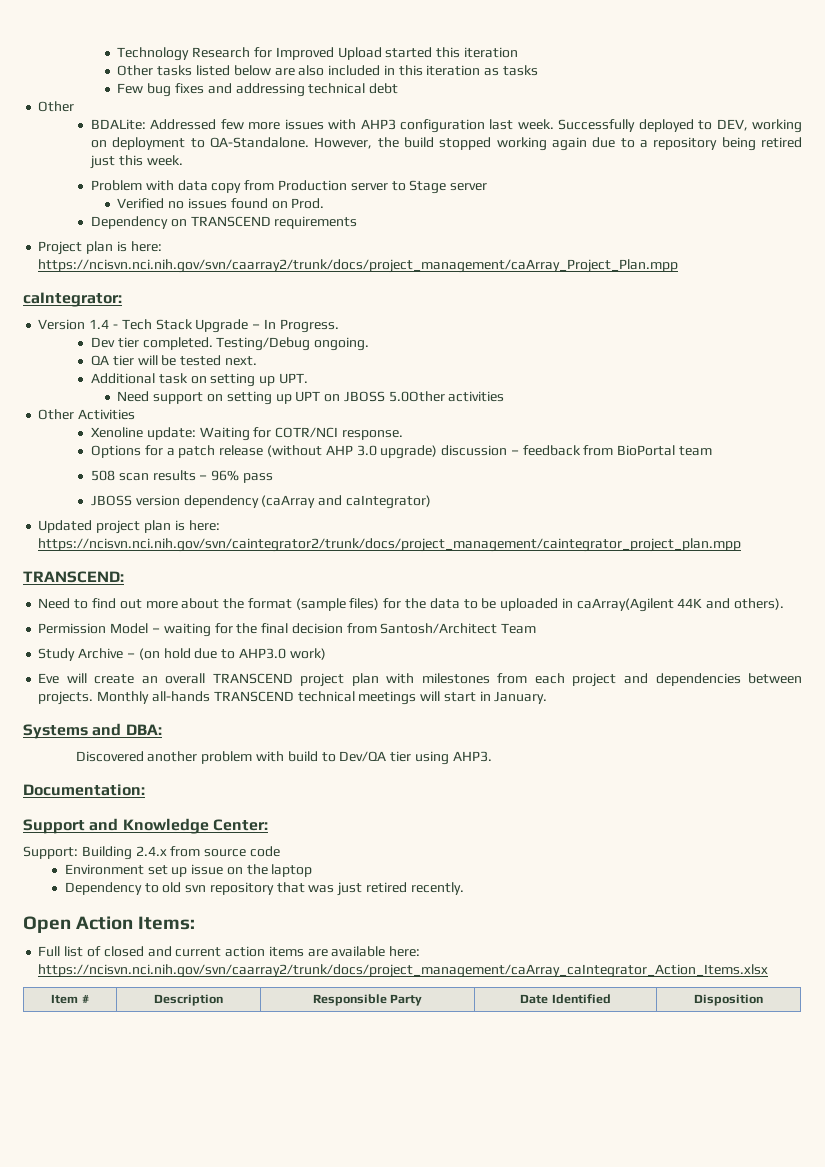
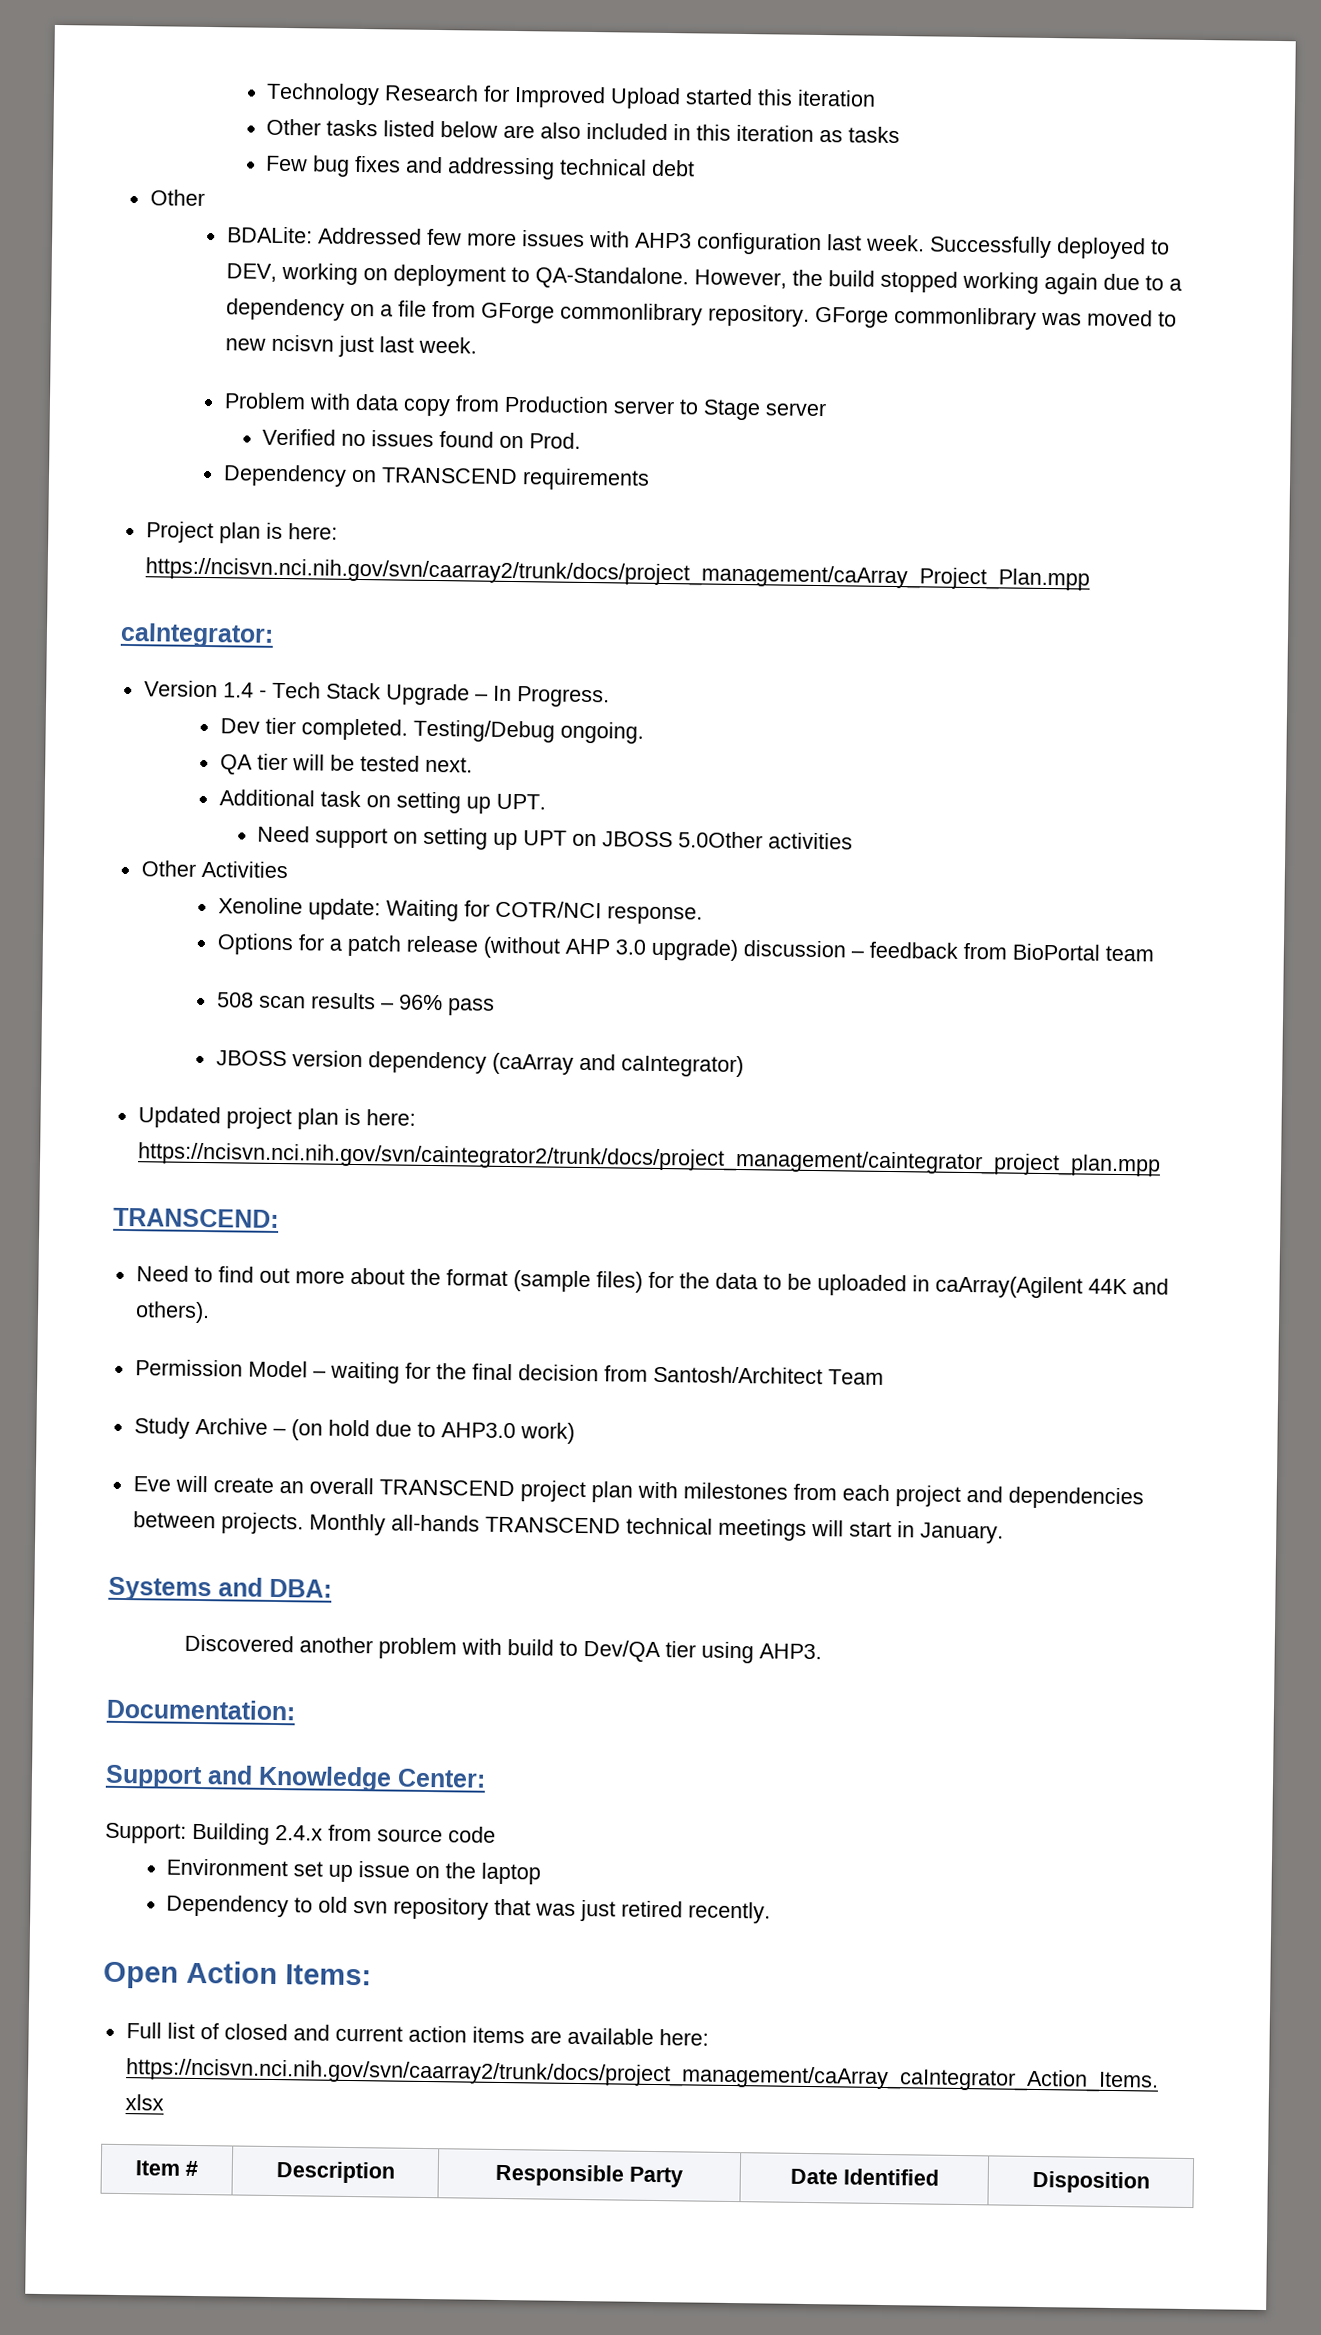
- However, the build stopped working again due to a repository being retired just this week.
+ However, the build stopped working again due to a dependency on a file from GForge commonlibrary repository. GForge commonlibrary was moved to new ncisvn just last week.

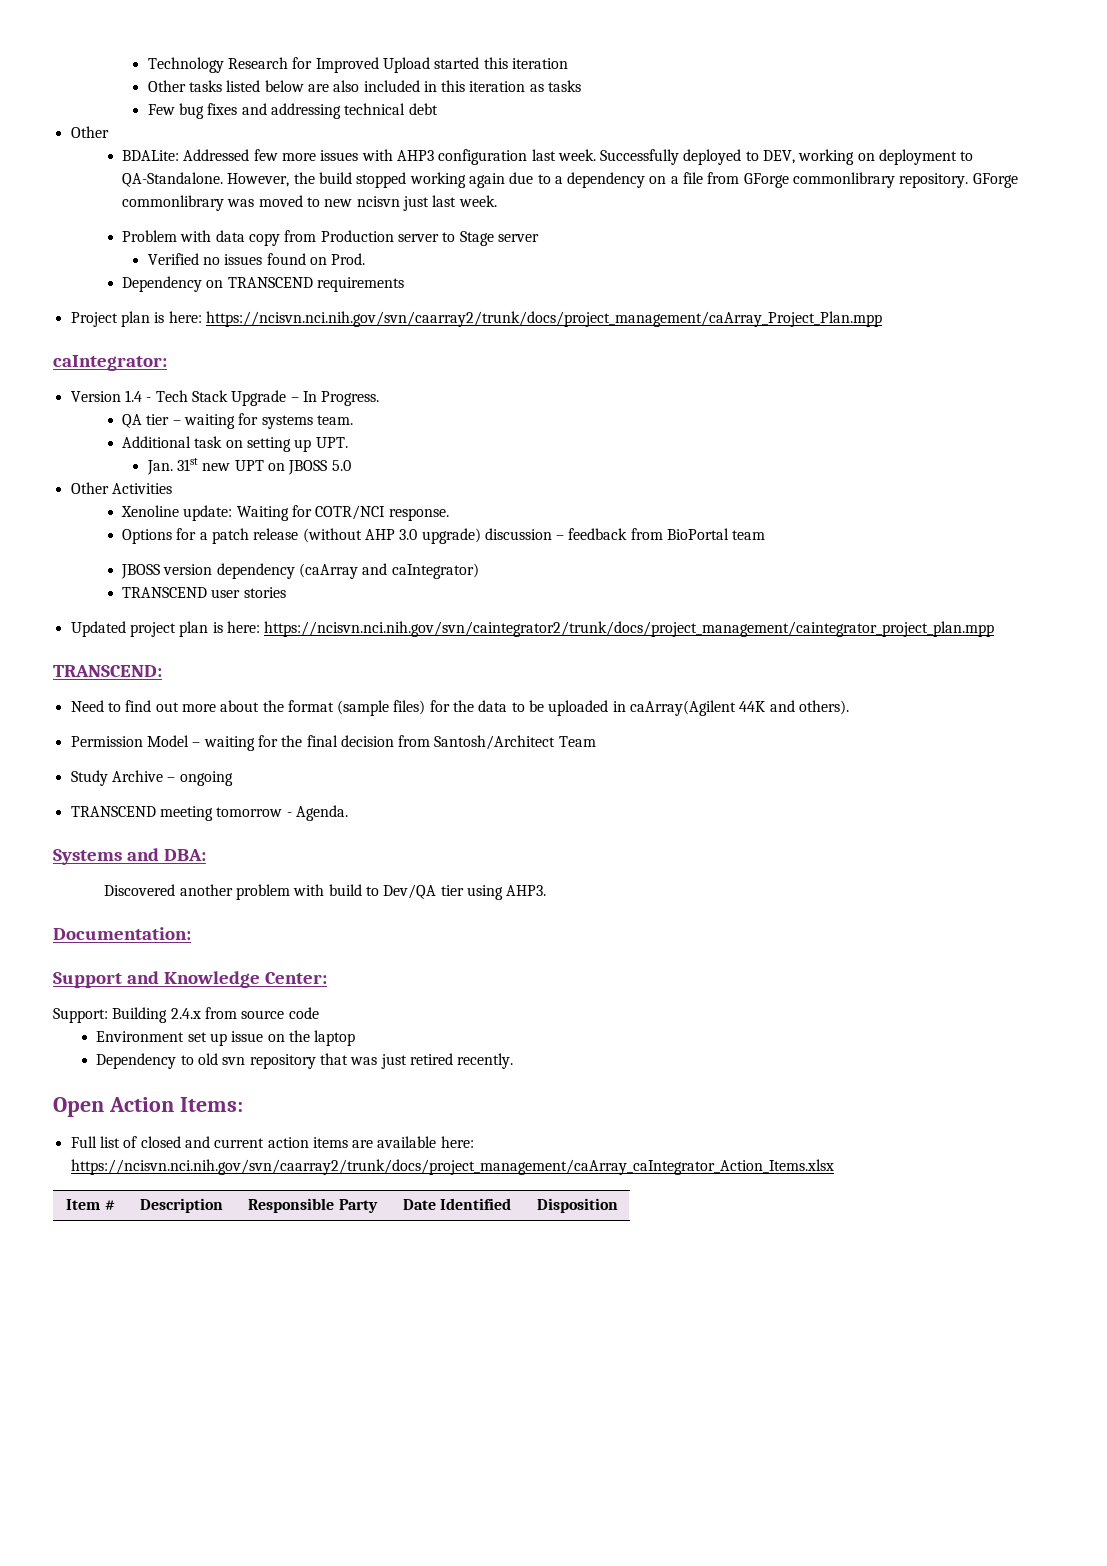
- Dev tier completed. Testing/Debug ongoing.
- QA tier will be tested next.
+ QA tier – waiting for systems team.
- Need support on setting up UPT on JBOSS 5.0Other activities
+ Jan. 31st new UPT on JBOSS 5.0
- 508 scan results – 96% pass
+ TRANSCEND user stories
- Study Archive – (on hold due to AHP3.0 work)
- Eve will create an overall TRANSCEND project plan with milestones from each project and dependencies between projects. Monthly all-hands TRANSCEND technical meetings will start in January.
+ Study Archive – ongoing
+ TRANSCEND meeting tomorrow - Agenda.

